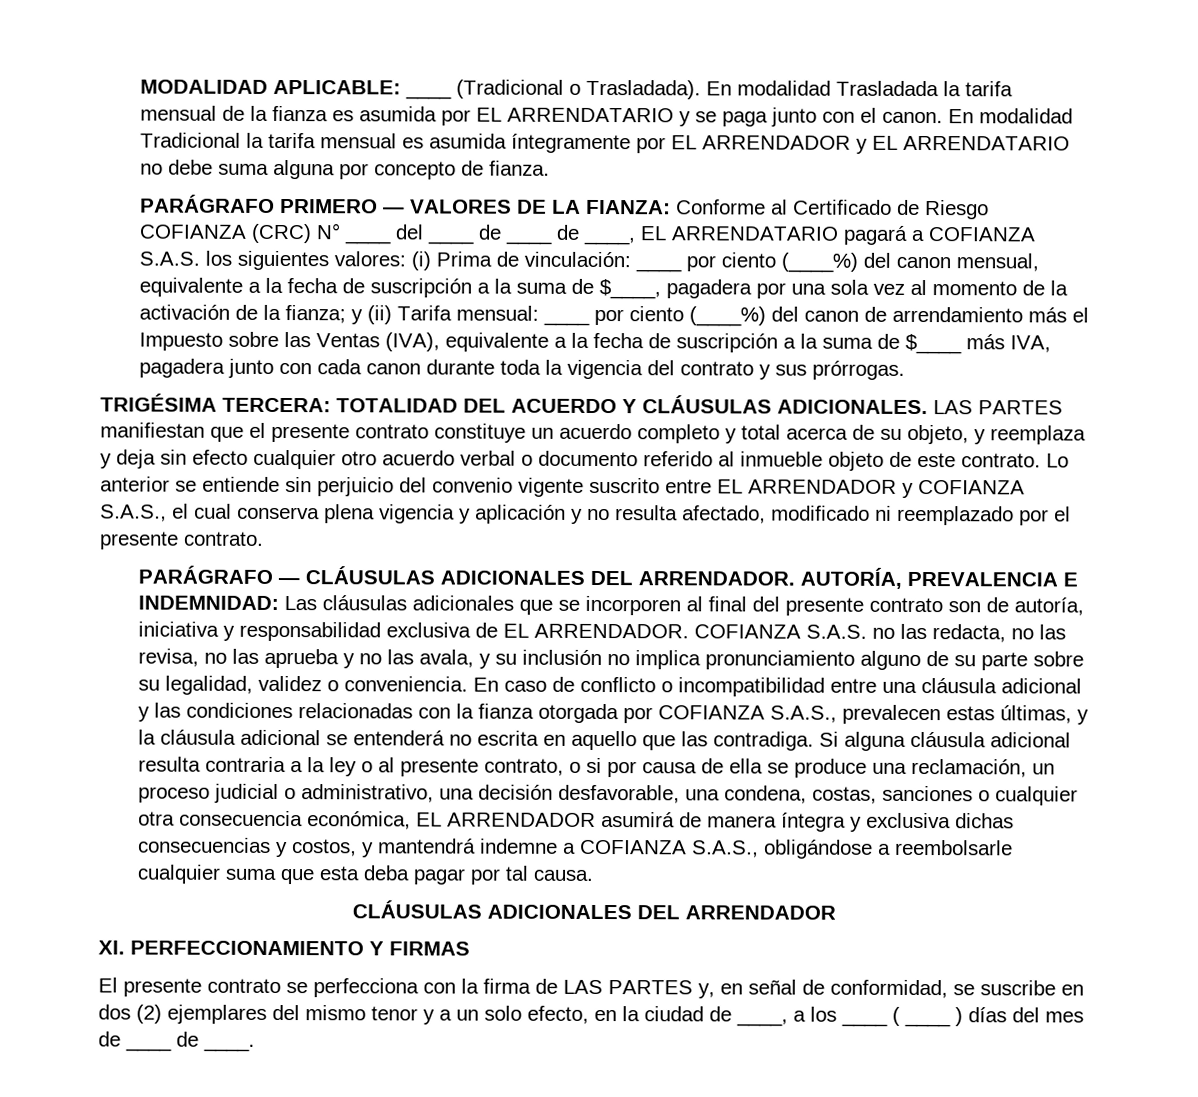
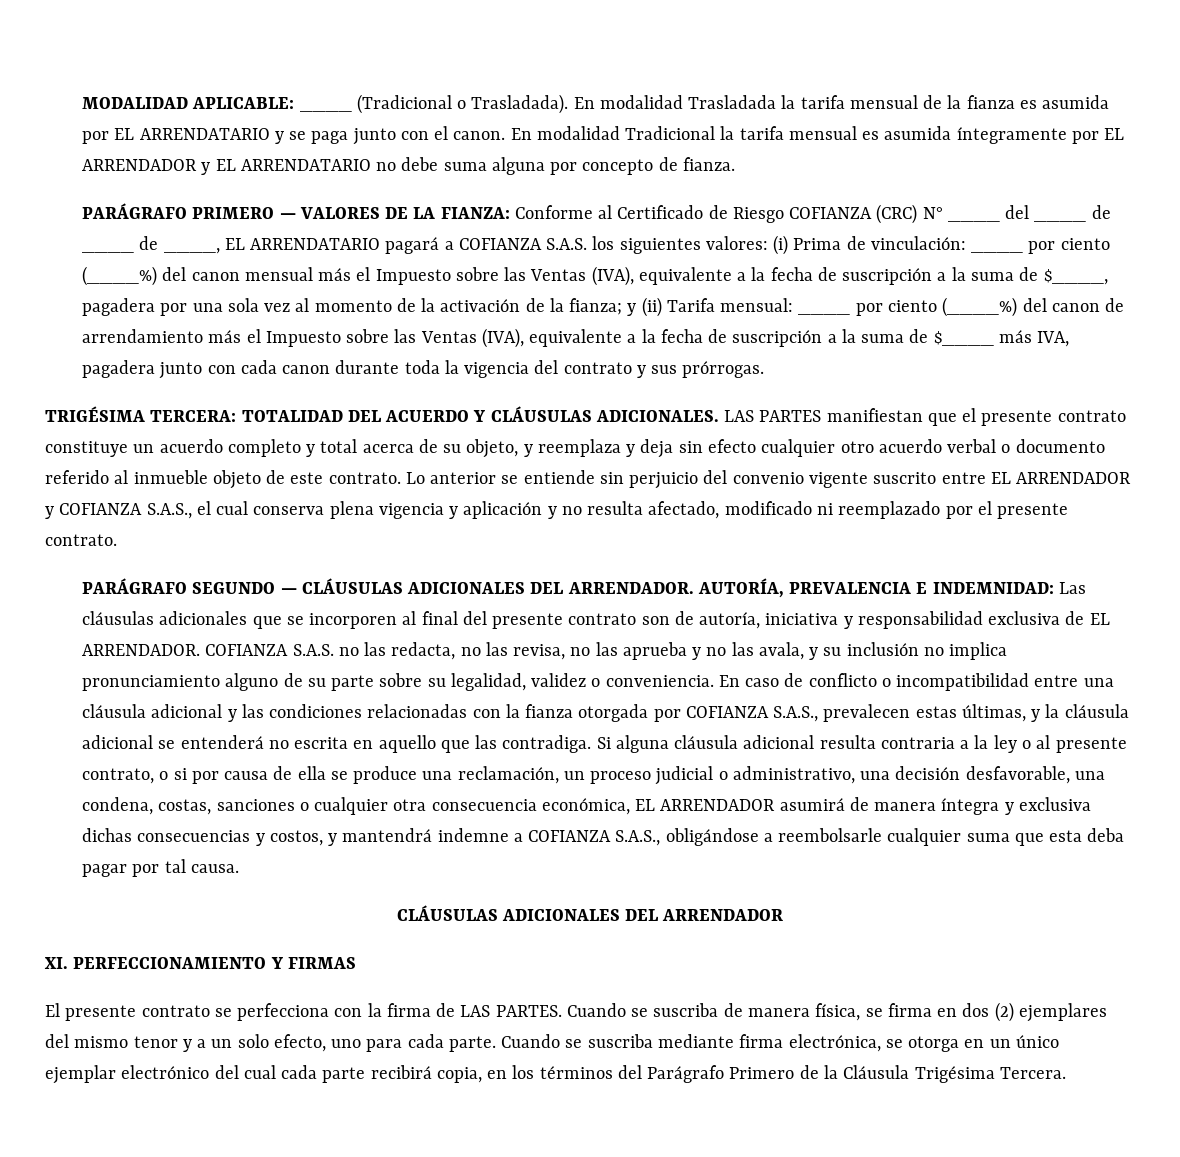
- ____ por ciento (____%) del canon mensual, equivalente a la fecha de suscripción a la suma de $____, pagadera por una sola vez al momento de la activación de la fianza;
+ ____ por ciento (____%) del canon mensual más el Impuesto sobre las Ventas (IVA), equivalente a la fecha de suscripción a la suma de $____, pagadera por una sola vez al momento de la activación de la fianza;
- PARÁGRAFO — CLÁUSULAS ADICIONALES DEL ARRENDADOR.
+ PARÁGRAFO SEGUNDO — CLÁUSULAS ADICIONALES DEL ARRENDADOR.
- El presente contrato se perfecciona con la firma de LAS PARTES y, en señal de conformidad, se suscribe en dos (2) ejemplares del mismo tenor y a un solo efecto, en la ciudad de ____, a los ____ ( ____ ) días del mes de ____ de ____.
+ El presente contrato se perfecciona con la firma de LAS PARTES. Cuando se suscriba de manera física, se firma en dos (2) ejemplares del mismo tenor y a un solo efecto, uno para cada parte. Cuando se suscriba mediante firma electrónica, se otorga en un único ejemplar electrónico del cual cada parte recibirá copia, en los términos del Parágrafo Primero de la Cláusula Trigésima Tercera.

